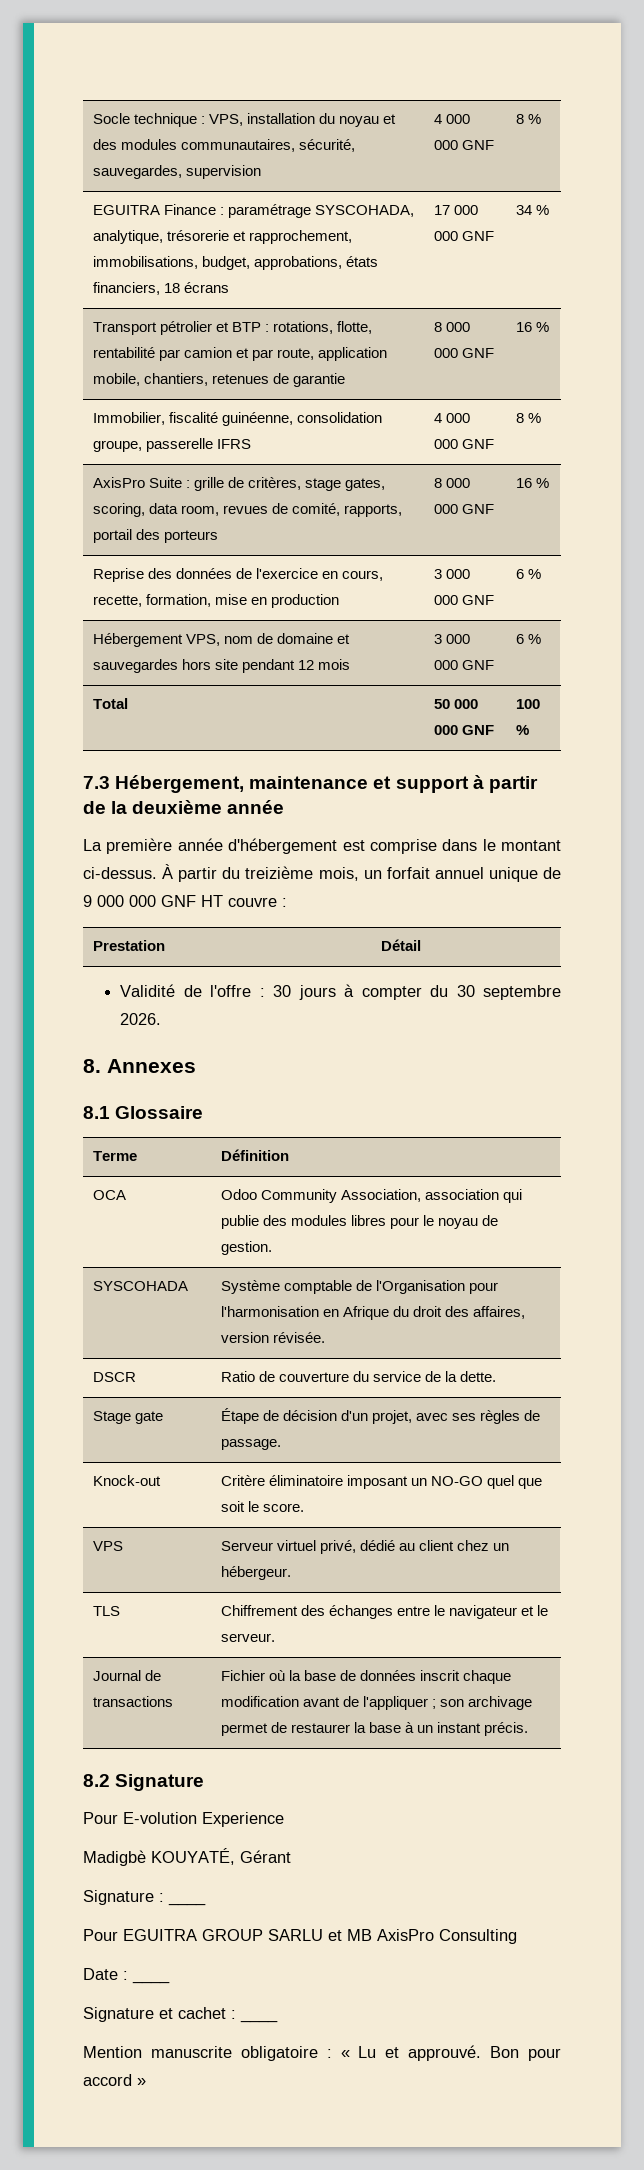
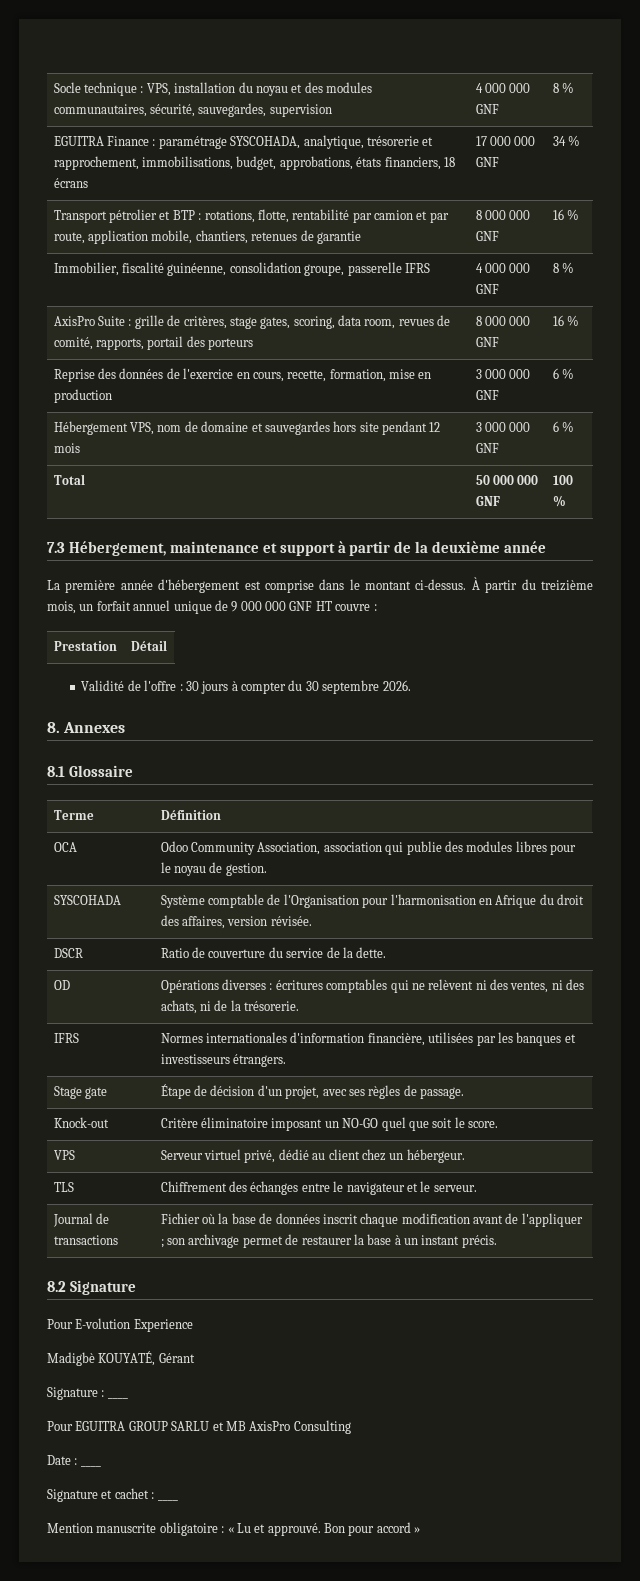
+ OD | Opérations diverses : écritures comptables qui ne relèvent ni des ventes, ni des achats, ni de la trésorerie.
+ IFRS | Normes internationales d'information financière, utilisées par les banques et investisseurs étrangers.

